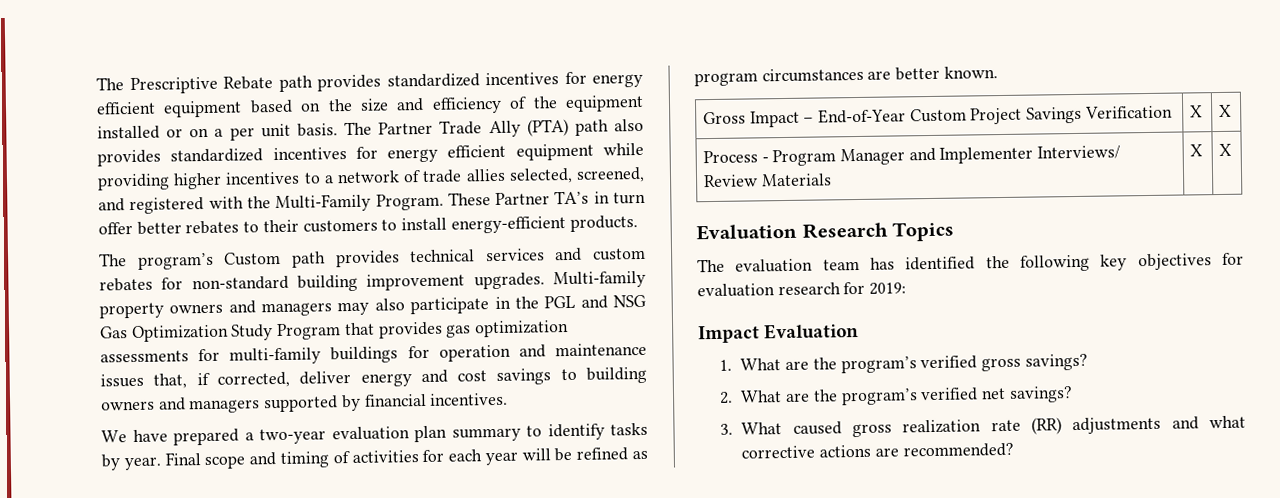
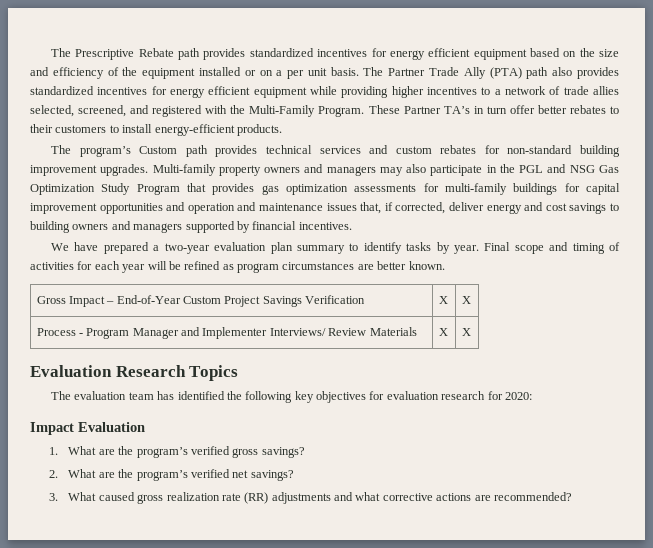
- Multi-family property owners and managers may also participate in the PGL and NSG Gas Optimization Study Program that provides gas optimization assessments for multi-family buildings for operation and maintenance issues that, if corrected, deliver energy and cost savings to building owners and managers supported by financial incentives.
+ Multi-family property owners and managers may also participate in the PGL and NSG Gas Optimization Study Program that provides gas optimization assessments for multi-family buildings for capital improvement opportunities and operation and maintenance issues that, if corrected, deliver energy and cost savings to building owners and managers supported by financial incentives.
- The evaluation team has identified the following key objectives for evaluation research for 2019:
+ The evaluation team has identified the following key objectives for evaluation research for 2020:

